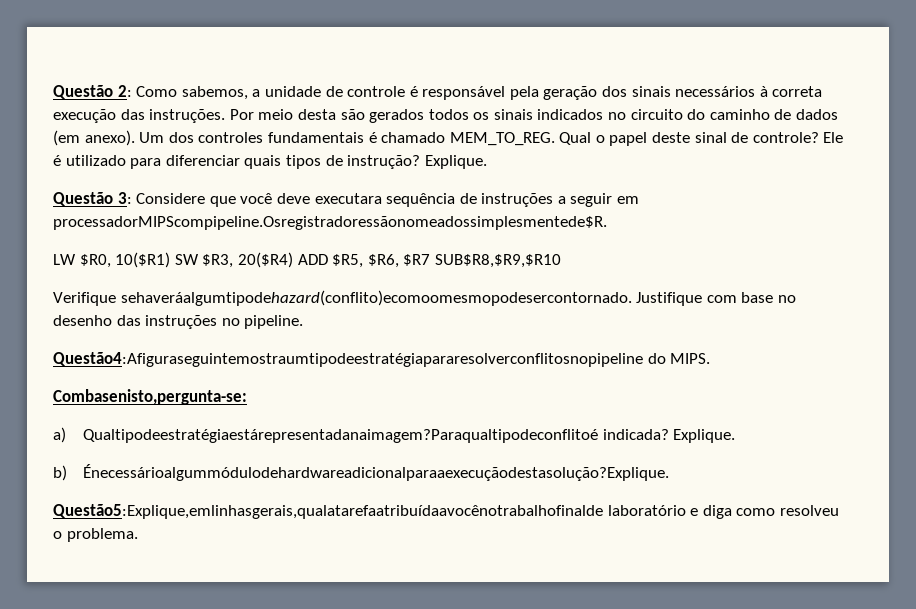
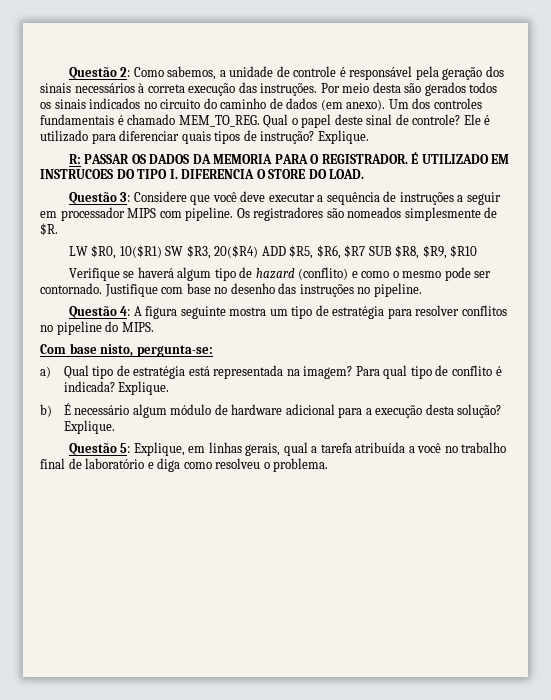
+ R: PASSAR OS DADOS DA MEMORIA PARA O REGISTRADOR. É UTILIZADO EM INSTRUCOES DO TIPO I. DIFERENCIA O STORE DO LOAD.
- Questão 3: Considere que você deve executara sequência de instruções a seguir em processadorMIPScompipeline.Osregistradoressãonomeadossimplesmentede$R.
+ Questão 3: Considere que você deve executar a sequência de instruções a seguir em processador MIPS com pipeline. Os registradores são nomeados simplesmente de $R.
- LW $R0, 10($R1) SW $R3, 20($R4) ADD $R5, $R6, $R7 SUB$R8,$R9,$R10
- Verifique sehaveráalgumtipodehazard(conflito)ecomoomesmopodesercontornado.
+ LW $R0, 10($R1) SW $R3, 20($R4) ADD $R5, $R6, $R7 SUB $R8, $R9, $R10
+ Verifique se haverá algum tipo de hazard (conflito) e como o mesmo pode ser contornado.
- Questão4:Afiguraseguintemostraumtipodeestratégiapararesolverconflitosnopipeline do MIPS.
- Combasenisto,pergunta-se:
- a) Qualtipodeestratégiaestárepresentadanaimagem?Paraqualtipodeconflitoé indicada? Explique.
- b) Énecessárioalgummódulodehardwareadicionalparaaexecuçãodestasolução?Explique.
- Questão5:Explique,emlinhasgerais,qualatarefaatribuídaavocênotrabalhofinalde laboratório e diga como resolveu o problema.
+ Questão 4: A figura seguinte mostra um tipo de estratégia para resolver conflitos no pipeline do MIPS.
+ Com base nisto, pergunta-se:
+ a) Qual tipo de estratégia está representada na imagem? Para qual tipo de conflito é indicada? Explique.
+ b) É necessário algum módulo de hardware adicional para a execução desta solução? Explique.
+ Questão 5: Explique, em linhas gerais, qual a tarefa atribuída a você no trabalho final de laboratório e diga como resolveu o problema.

